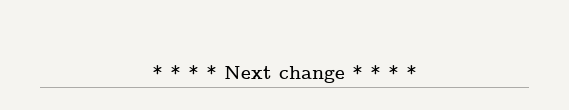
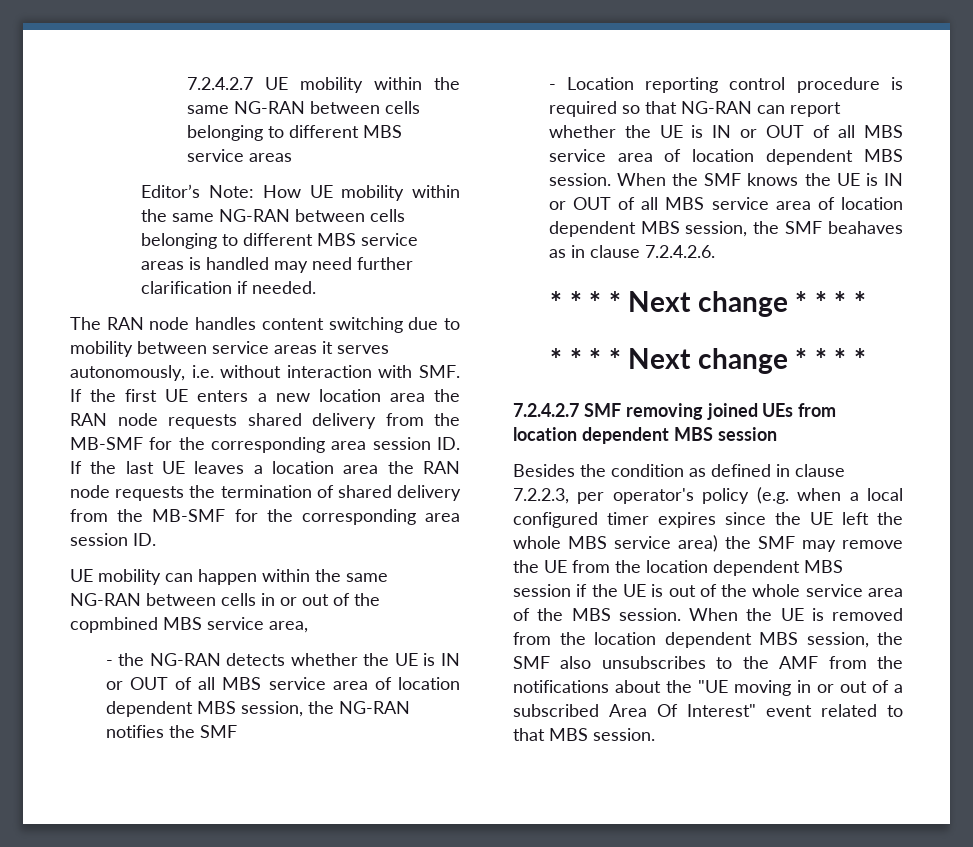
+ 7.2.4.2.7 UE mobility within the same NG-RAN between cells belonging to different MBS service areas
+ Editor’s Note: How UE mobility within the same NG-RAN between cells belonging to different MBS service areas is handled may need further clarification if needed.
+ The RAN node handles content switching due to mobility between service areas it serves autonomously, i.e. without interaction with SMF. If the first UE enters a new location area the RAN node requests shared delivery from the MB-SMF for the corresponding area session ID. If the last UE leaves a location area the RAN node requests the termination of shared delivery from the MB-SMF for the corresponding area session ID.
+ UE mobility can happen within the same NG-RAN between cells in or out of the copmbined MBS service area,
+ - the NG-RAN detects whether the UE is IN or OUT of all MBS service area of location dependent MBS session, the NG-RAN notifies the SMF
+ - Location reporting control procedure is required so that NG-RAN can report whether the UE is IN or OUT of all MBS service area of location dependent MBS session. When the SMF knows the UE is IN or OUT of all MBS service area of location dependent MBS session, the SMF beahaves as in clause 7.2.4.2.6.
  * * * * Next change * * * *
+ * * * * Next change * * * *
+ 7.2.4.2.7 SMF removing joined UEs from location dependent MBS session
+ Besides the condition as defined in clause 7.2.2.3, per operator's policy (e.g. when a local configured timer expires since the UE left the whole MBS service area) the SMF may remove the UE from the location dependent MBS session if the UE is out of the whole service area of the MBS session. When the UE is removed from the location dependent MBS session, the SMF also unsubscribes to the AMF from the notifications about the "UE moving in or out of a subscribed Area Of Interest" event related to that MBS session.

